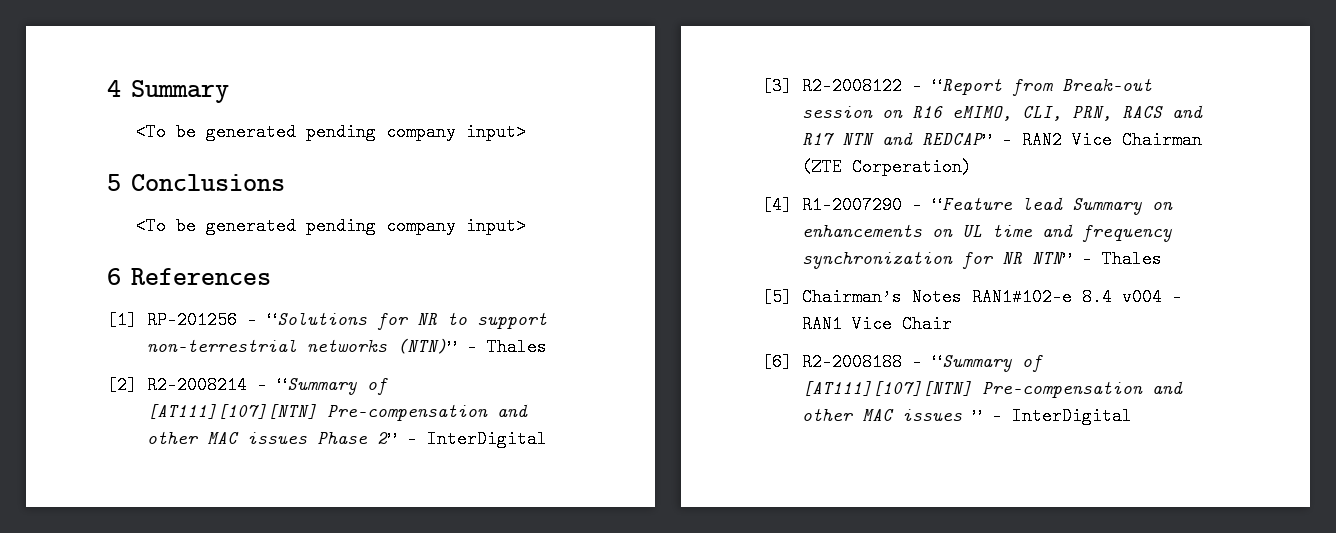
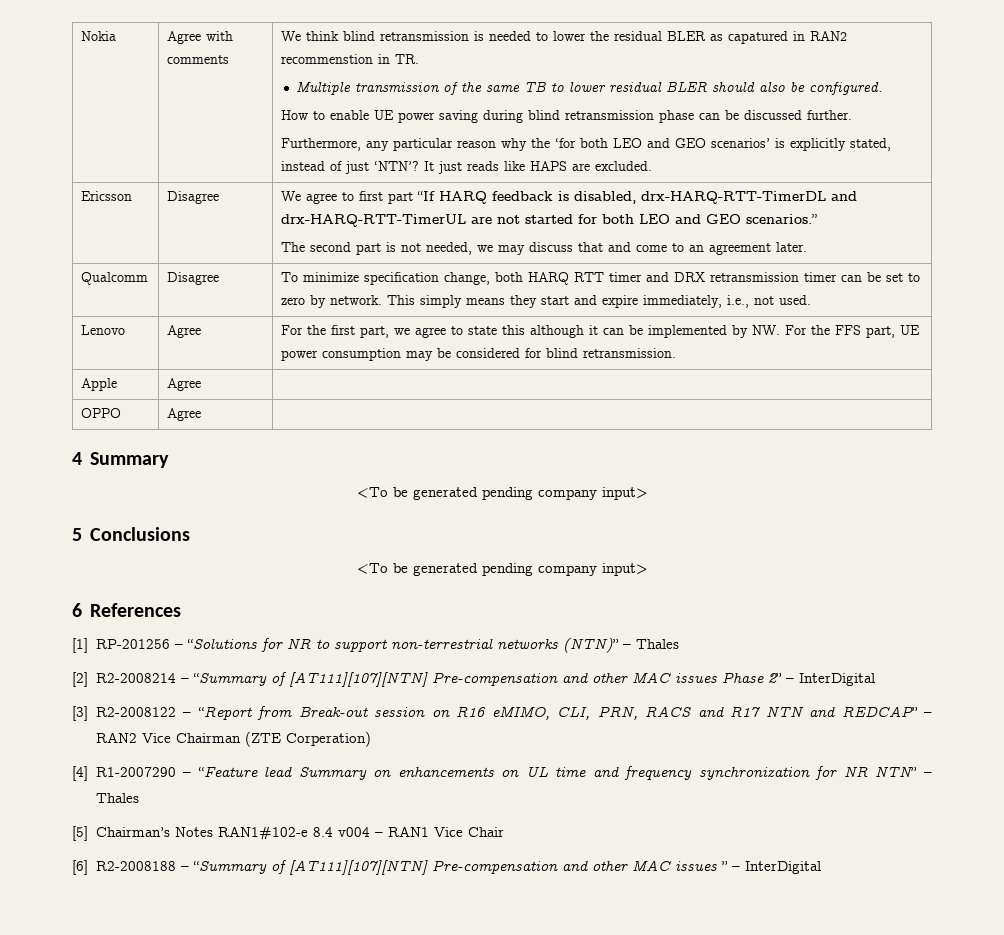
+ Nokia | Agree with comments | We think blind retransmission is needed to lower the residual BLER as capatured in RAN2 recommenstion in TR.
+ Multiple transmission of the same TB to lower residual BLER should also be configured.
+ How to enable UE power saving during blind retransmission phase can be discussed further.
+ Furthermore, any particular reason why the ‘for both LEO and GEO scenarios’ is explicitly stated, instead of just ‘NTN’? It just reads like HAPS are excluded.
+ Ericsson | Disagree | We agree to first part “If HARQ feedback is disabled, drx-HARQ-RTT-TimerDL and drx-HARQ-RTT-TimerUL are not started for both LEO and GEO scenarios.”
+ The second part is not needed, we may discuss that and come to an agreement later.
+ Qualcomm | Disagree | To minimize specification change, both HARQ RTT timer and DRX retransmission timer can be set to zero by network. This simply means they start and expire immediately, i.e., not used.
+ Lenovo | Agree | For the first part, we agree to state this although it can be implemented by NW. For the FFS part, UE power consumption may be considered for blind retransmission.
+ Apple | Agree |
+ OPPO | Agree |

